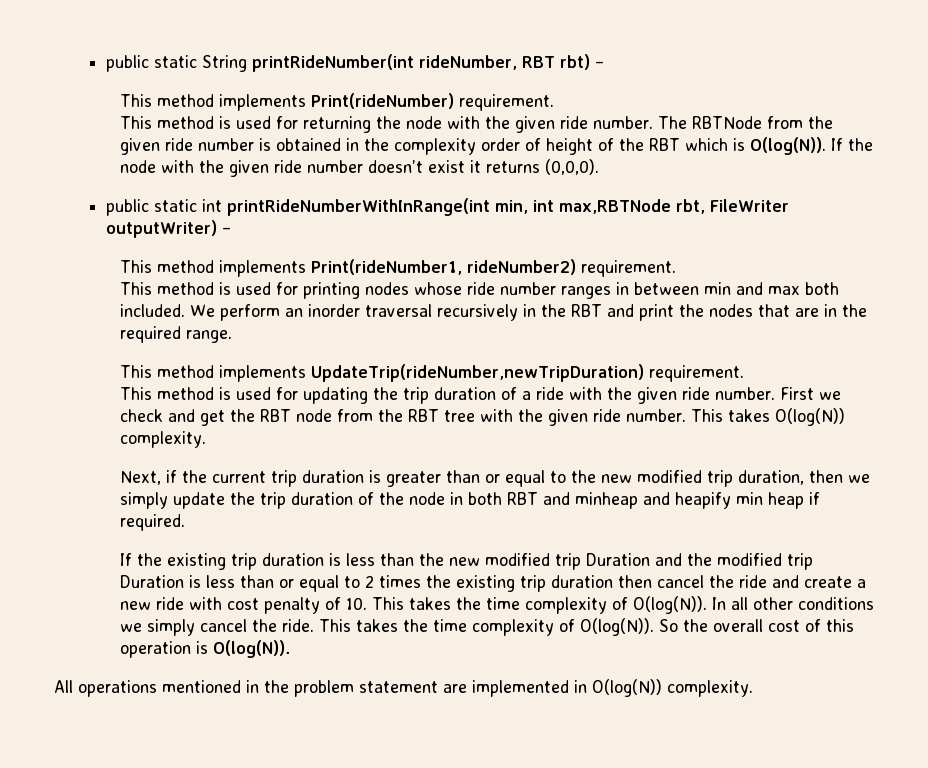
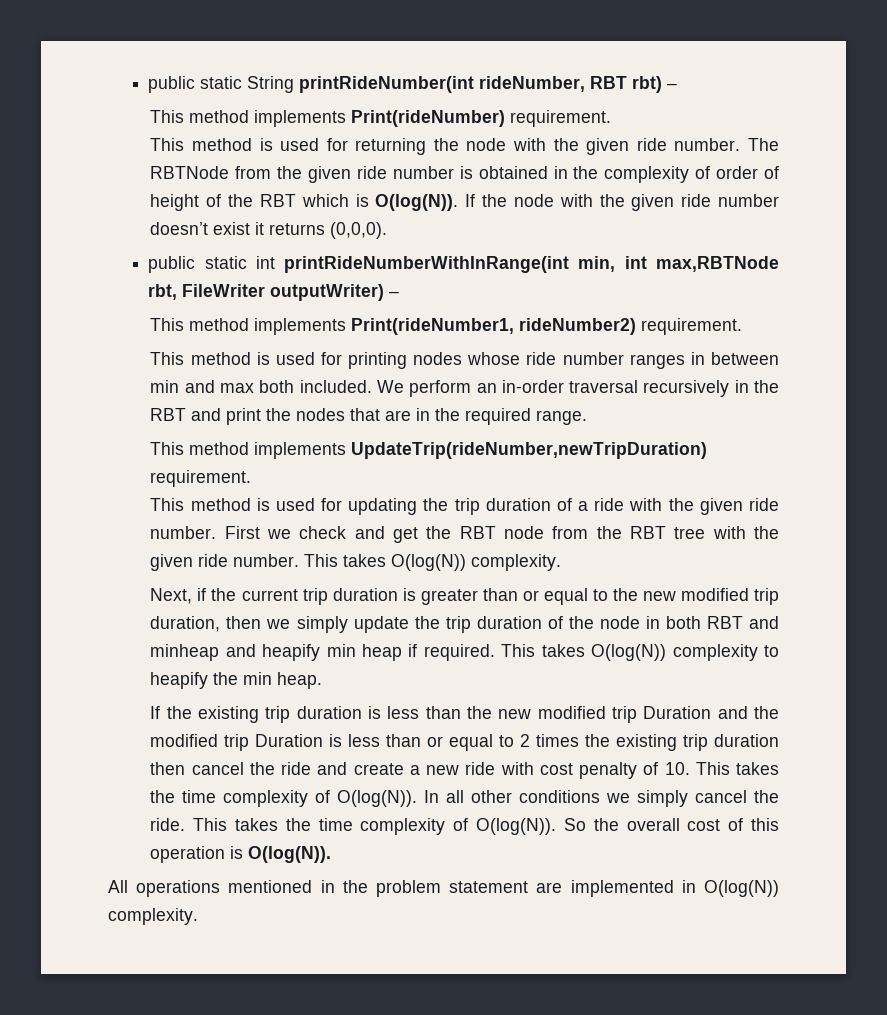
- The RBTNode from the given ride number is obtained in the complexity order of height of the RBT which is O(log(N)).
+ The RBTNode from the given ride number is obtained in the complexity of order of height of the RBT which is O(log(N)).
- We perform an inorder traversal recursively in the RBT and print the nodes that are in the required range.
+ We perform an in-order traversal recursively in the RBT and print the nodes that are in the required range.
+ This takes O(log(N)) complexity to heapify the min heap.

